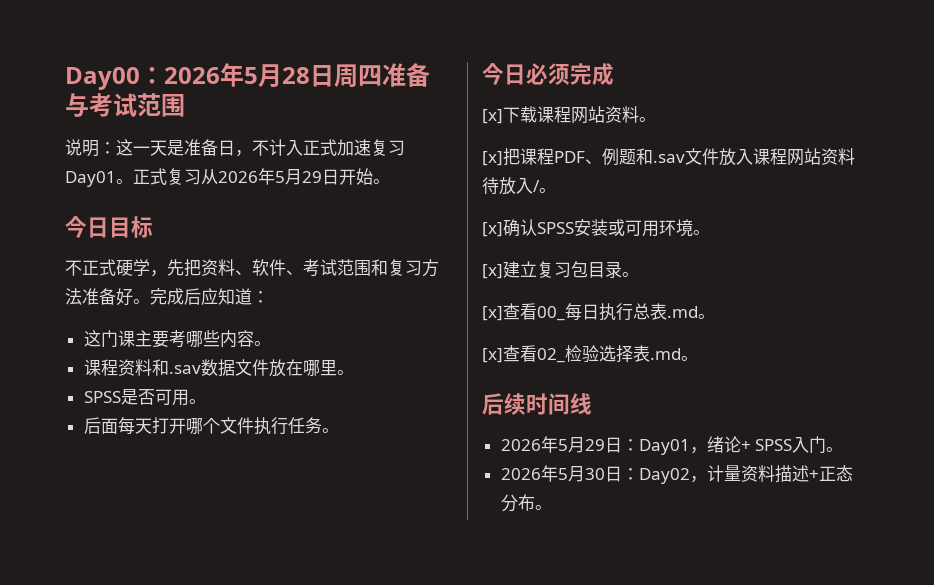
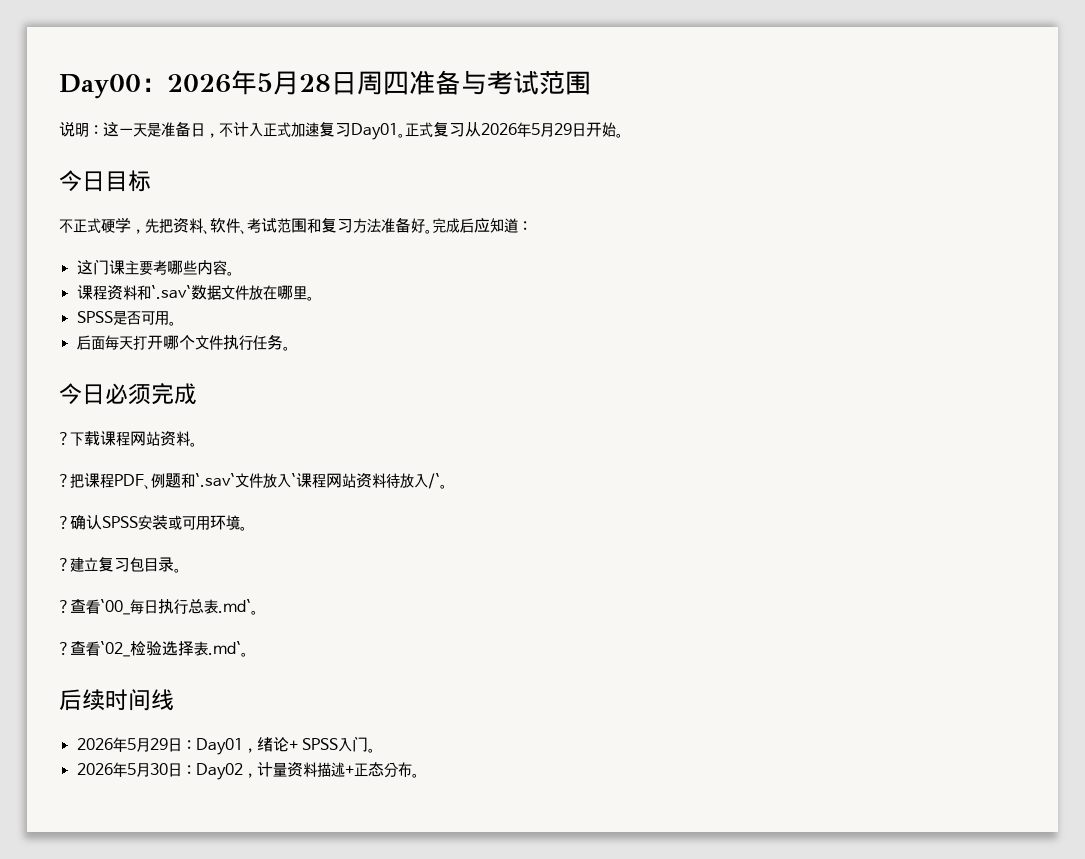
- 课程资料和.sav数据文件放在哪里。
+ 课程资料和`.sav`数据文件放在哪里。
- [x]下载课程网站资料。
+ ?下载课程网站资料。
- [x]把课程PDF、例题和.sav文件放入课程网站资料待放入/。
- [x]确认SPSS安装或可用环境。
+ ?把课程PDF、例题和`.sav`文件放入`课程网站资料待放入/`。
+ ?确认SPSS安装或可用环境。
- [x]建立复习包目录。
+ ?建立复习包目录。
- [x]查看00_每日执行总表.md。
- [x]查看02_检验选择表.md。
+ ?查看`00_每日执行总表.md`。
+ ?查看`02_检验选择表.md`。

